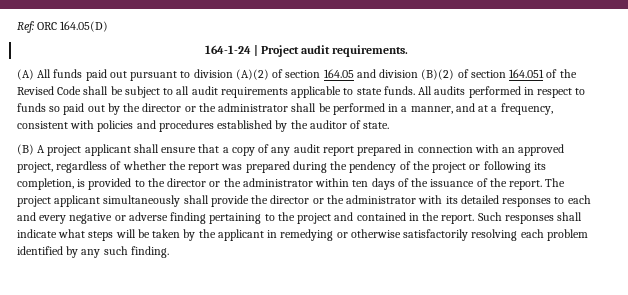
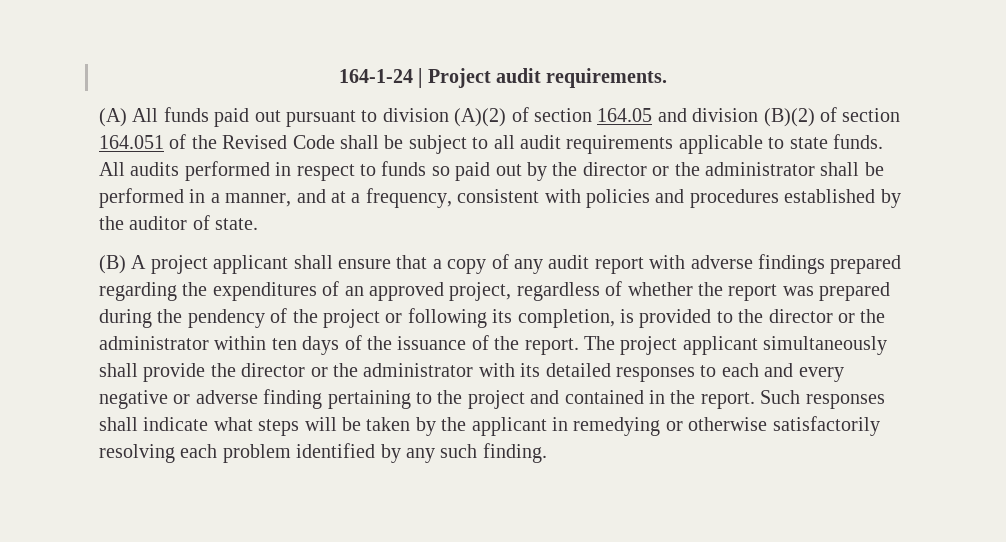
- Ref: ORC 164.05(D)
- (B) A project applicant shall ensure that a copy of any audit report prepared in connection with an approved project, regardless of whether the report was prepared during the pendency of the project or following its completion, is provided to the director or the administrator within ten days of the issuance of the report.
+ (B) A project applicant shall ensure that a copy of any audit report with adverse findings prepared regarding the expenditures of an approved project, regardless of whether the report was prepared during the pendency of the project or following its completion, is provided to the director or the administrator within ten days of the issuance of the report.

